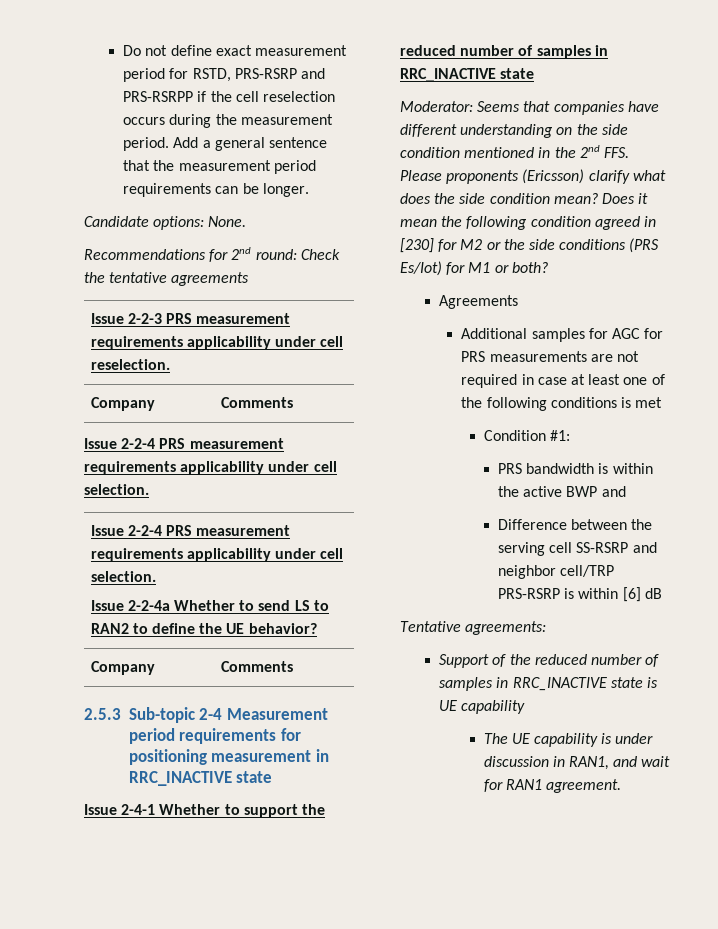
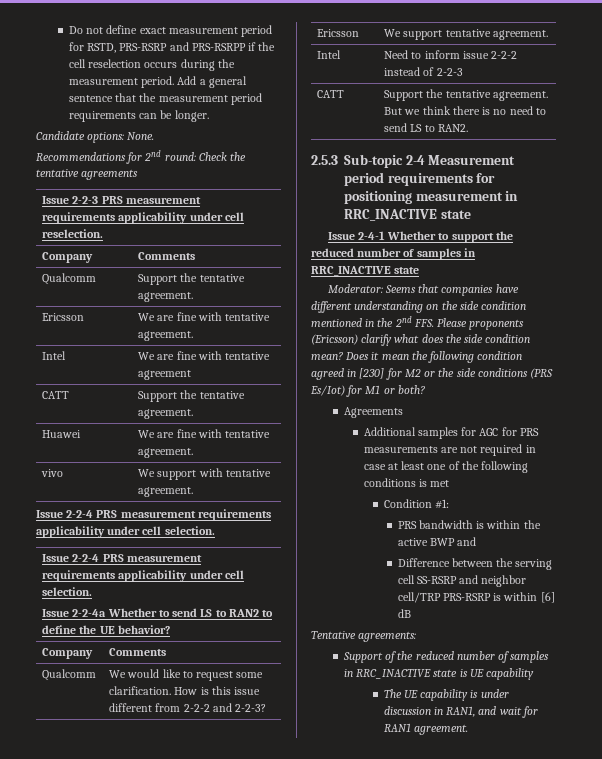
+ Qualcomm | Support the tentative agreement.
+ Ericsson | We are fine with tentative agreement.
+ Intel | We are fine with tentative agreement
+ CATT | Support the tentative agreement.
+ Huawei | We are fine with tentative agreement.
+ vivo | We support with tentative agreement.
+ Qualcomm | We would like to request some clarification. How is this issue different from 2-2-2 and 2-2-3?
+ Ericsson | We support tentative agreement.
+ Intel | Need to inform issue 2-2-2 instead of 2-2-3
+ CATT | Support the tentative agreement. But we think there is no need to send LS to RAN2.

